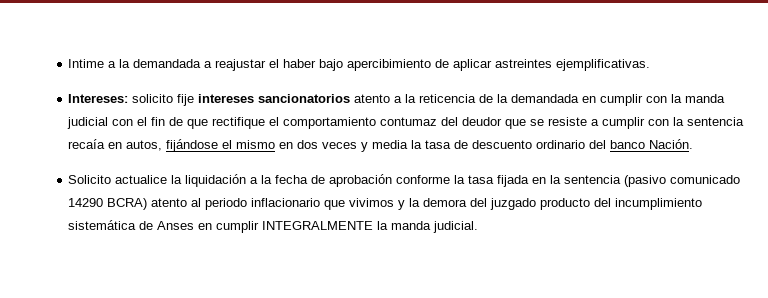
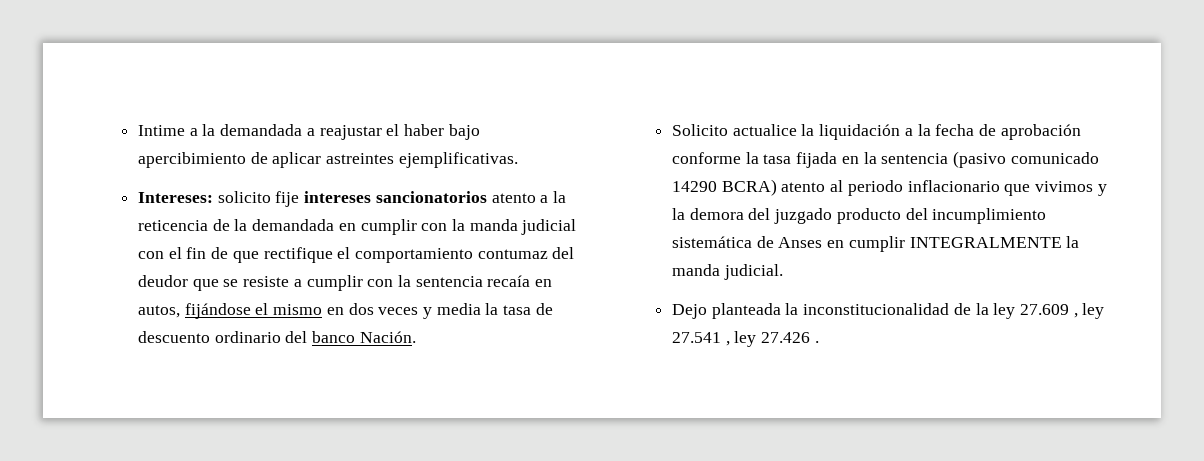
+ Dejo planteada la inconstitucionalidad de la ley 27.609 , ley 27.541 , ley 27.426 .

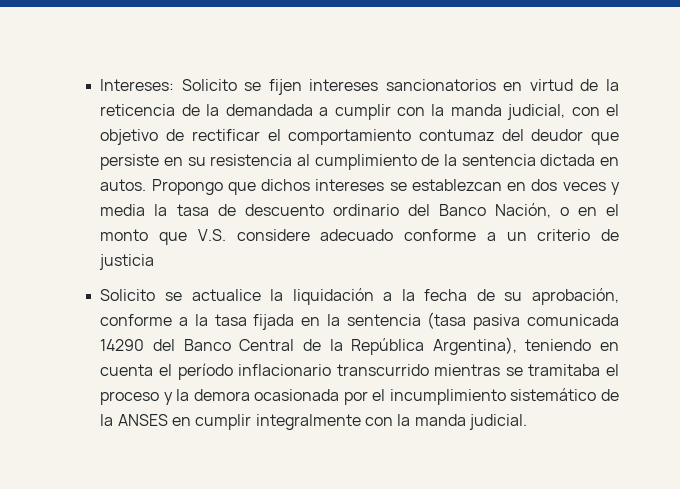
- Intime a la demandada a reajustar el haber bajo apercibimiento de aplicar astreintes ejemplificativas.
- Intereses: solicito fije intereses sancionatorios atento a la reticencia de la demandada en cumplir con la manda judicial con el fin de que rectifique el comportamiento contumaz del deudor que se resiste a cumplir con la sentencia recaía en autos, fijándose el mismo en dos veces y media la tasa de descuento ordinario del banco Nación.
- Solicito actualice la liquidación a la fecha de aprobación conforme la tasa fijada en la sentencia (pasivo comunicado 14290 BCRA) atento al periodo inflacionario que vivimos y la demora del juzgado producto del incumplimiento sistemática de Anses en cumplir INTEGRALMENTE la manda judicial.
- Dejo planteada la inconstitucionalidad de la ley 27.609 , ley 27.541 , ley 27.426 .
+ Intereses: Solicito se fijen intereses sancionatorios en virtud de la reticencia de la demandada a cumplir con la manda judicial, con el objetivo de rectificar el comportamiento contumaz del deudor que persiste en su resistencia al cumplimiento de la sentencia dictada en autos. Propongo que dichos intereses se establezcan en dos veces y media la tasa de descuento ordinario del Banco Nación, o en el monto que V.S. considere adecuado conforme a un criterio de justicia
+ Solicito se actualice la liquidación a la fecha de su aprobación, conforme a la tasa fijada en la sentencia (tasa pasiva comunicada 14290 del Banco Central de la República Argentina), teniendo en cuenta el período inflacionario transcurrido mientras se tramitaba el proceso y la demora ocasionada por el incumplimiento sistemático de la ANSES en cumplir integralmente con la manda judicial.

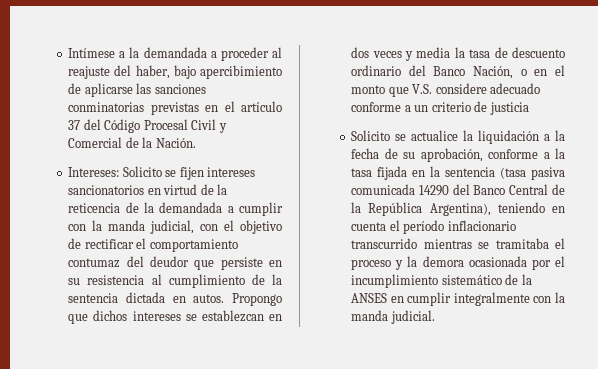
+ Intímese a la demandada a proceder al reajuste del haber, bajo apercibimiento de aplicarse las sanciones conminatorias previstas en el artículo 37 del Código Procesal Civil y Comercial de la Nación.

